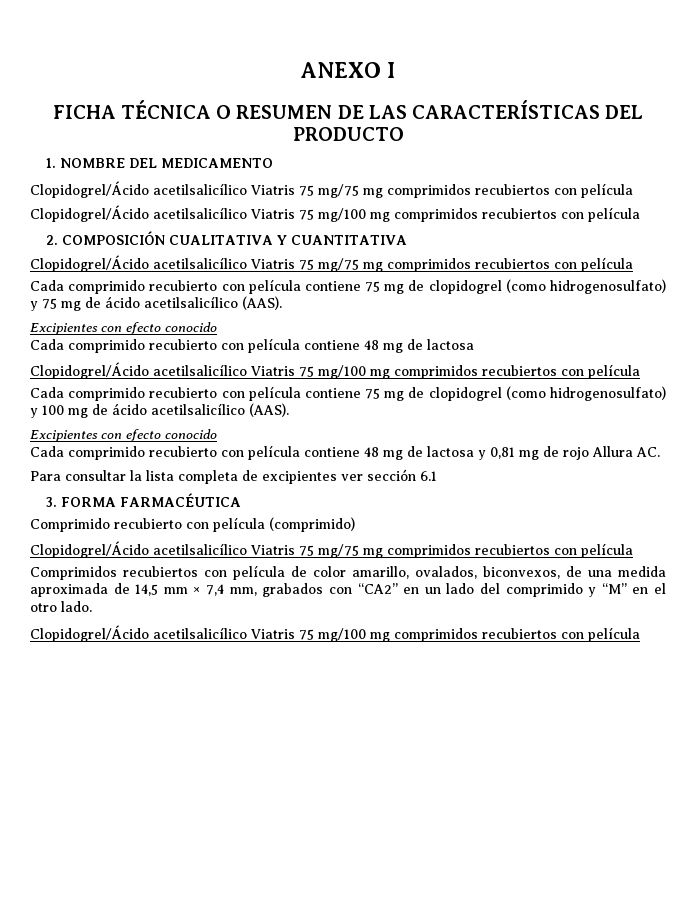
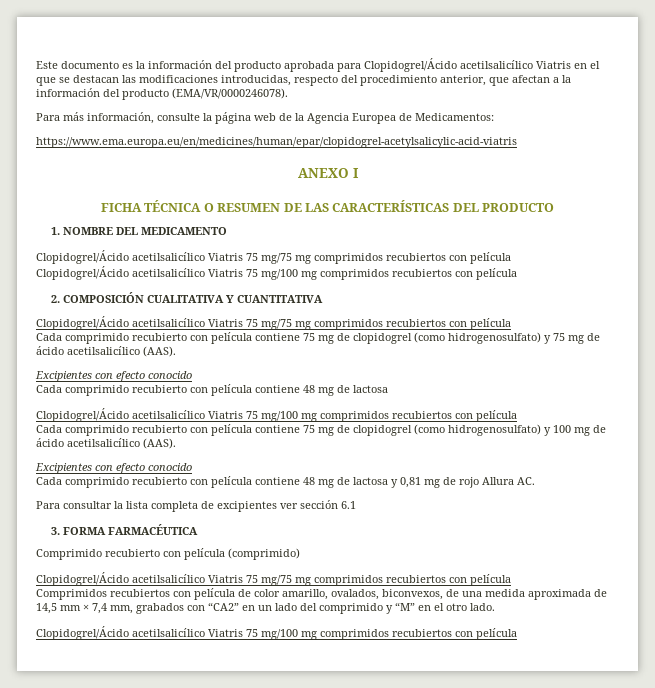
+ Este documento es la información del producto aprobada para Clopidogrel/Ácido acetilsalicílico Viatris en el que se destacan las modificaciones introducidas, respecto del procedimiento anterior, que afectan a la información del producto (EMA/VR/0000246078).
+ Para más información, consulte la página web de la Agencia Europea de Medicamentos:
+ https://www.ema.europa.eu/en/medicines/human/epar/clopidogrel-acetylsalicylic-acid-viatris

